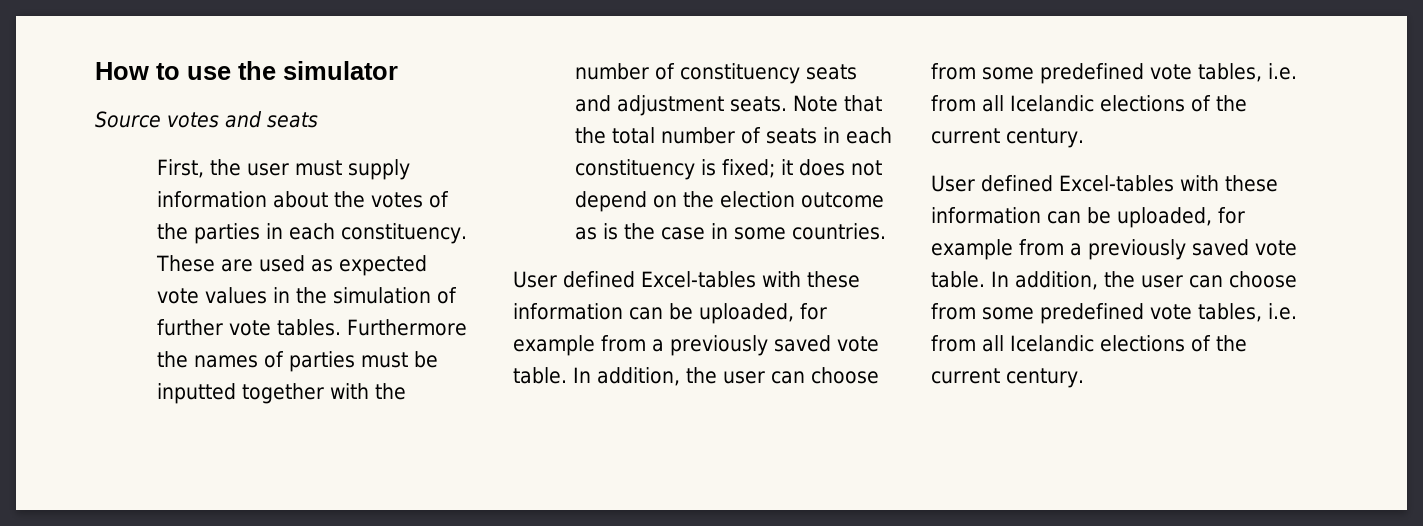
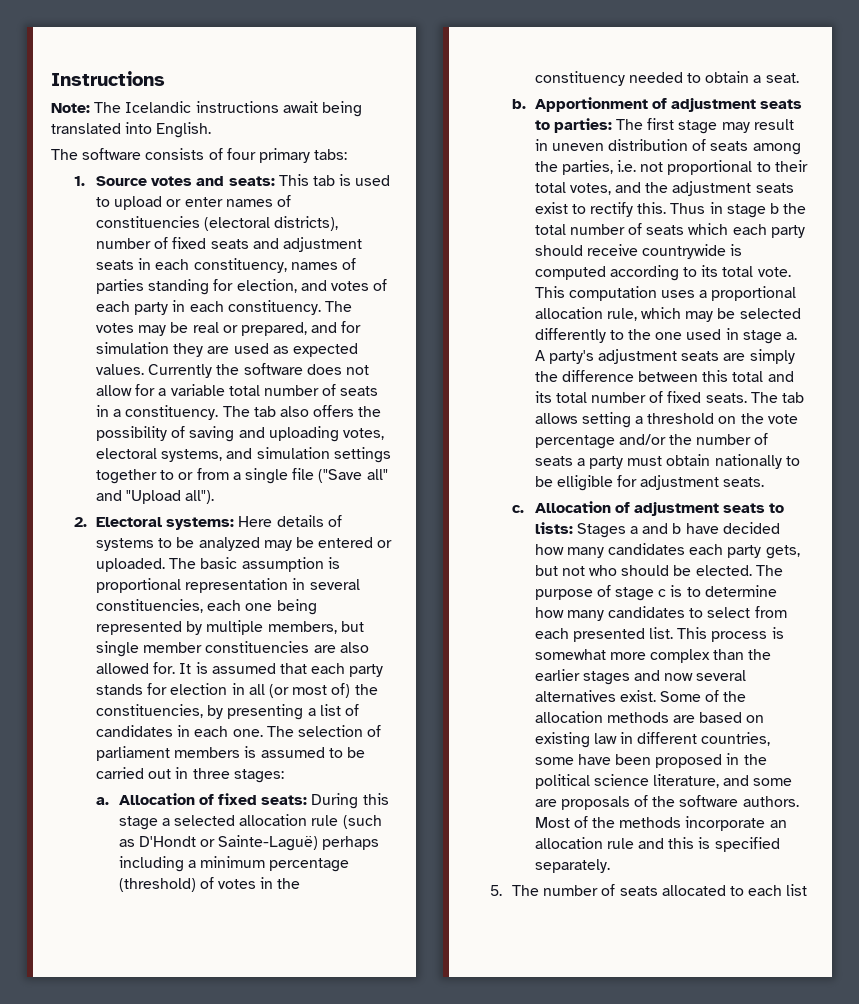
- How to use the simulator
- Source votes and seats
- First, the user must supply information about the votes of the parties in each constituency. These are used as expected vote values in the simulation of further vote tables. Furthermore the names of parties must be inputted together with the number of constituency seats and adjustment seats. Note that the total number of seats in each constituency is fixed; it does not depend on the election outcome as is the case in some countries.
- User defined Excel-tables with these information can be uploaded, for example from a previously saved vote table. In addition, the user can choose from some predefined vote tables, i.e. from all Icelandic elections of the current century.
- User defined Excel-tables with these information can be uploaded, for example from a previously saved vote table. In addition, the user can choose from some predefined vote tables, i.e. from all Icelandic elections of the current century.
+ Instructions
+ Note: The Icelandic instructions await being translated into English.
+ The software consists of four primary tabs:
+ 1. Source votes and seats: This tab is used to upload or enter names of constituencies (electoral districts), number of fixed seats and adjustment seats in each constituency, names of parties standing for election, and votes of each party in each constituency. The votes may be real or prepared, and for simulation they are used as expected values. Currently the software does not allow for a variable total number of seats in a constituency. The tab also offers the possibility of saving and uploading votes, electoral systems, and simulation settings together to or from a single file ("Save all" and "Upload all").
+ 2. Electoral systems: Here details of systems to be analyzed may be entered or uploaded. The basic assumption is proportional representation in several constituencies, each one being represented by multiple members, but single member constituencies are also allowed for. It is assumed that each party stands for election in all (or most of) the constituencies, by presenting a list of candidates in each one. The selection of parliament members is assumed to be carried out in three stages:
+ a. Allocation of fixed seats: During this stage a selected allocation rule (such as D'Hondt or Sainte-Laguë) perhaps including a minimum percentage (threshold) of votes in the constituency needed to obtain a seat.
+ b. Apportionment of adjustment seats to parties: The first stage may result in uneven distribution of seats among the parties, i.e. not proportional to their total votes, and the adjustment seats exist to rectify this. Thus in stage b the total number of seats which each party should receive countrywide is computed according to its total vote. This computation uses a proportional allocation rule, which may be selected differently to the one used in stage a. A party's adjustment seats are simply the difference between this total and its total number of fixed seats. The tab allows setting a threshold on the vote percentage and/or the number of seats a party must obtain nationally to be elligible for adjustment seats.
+ c. Allocation of adjustment seats to lists: Stages a and b have decided how many candidates each party gets, but not who should be elected. The purpose of stage c is to determine how many candidates to select from each presented list. This process is somewhat more complex than the earlier stages and now several alternatives exist. Some of the allocation methods are based on existing law in different countries, some have been proposed in the political science literature, and some are proposals of the software authors. Most of the methods incorporate an allocation rule and this is specified separately.
+ 5. The number of seats allocated to each list

